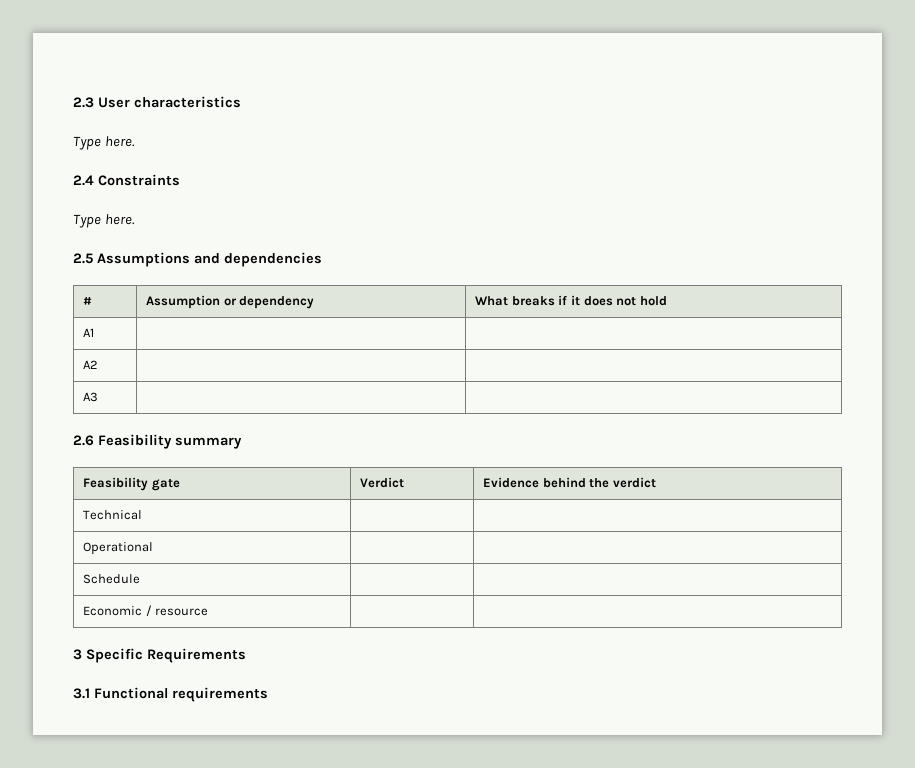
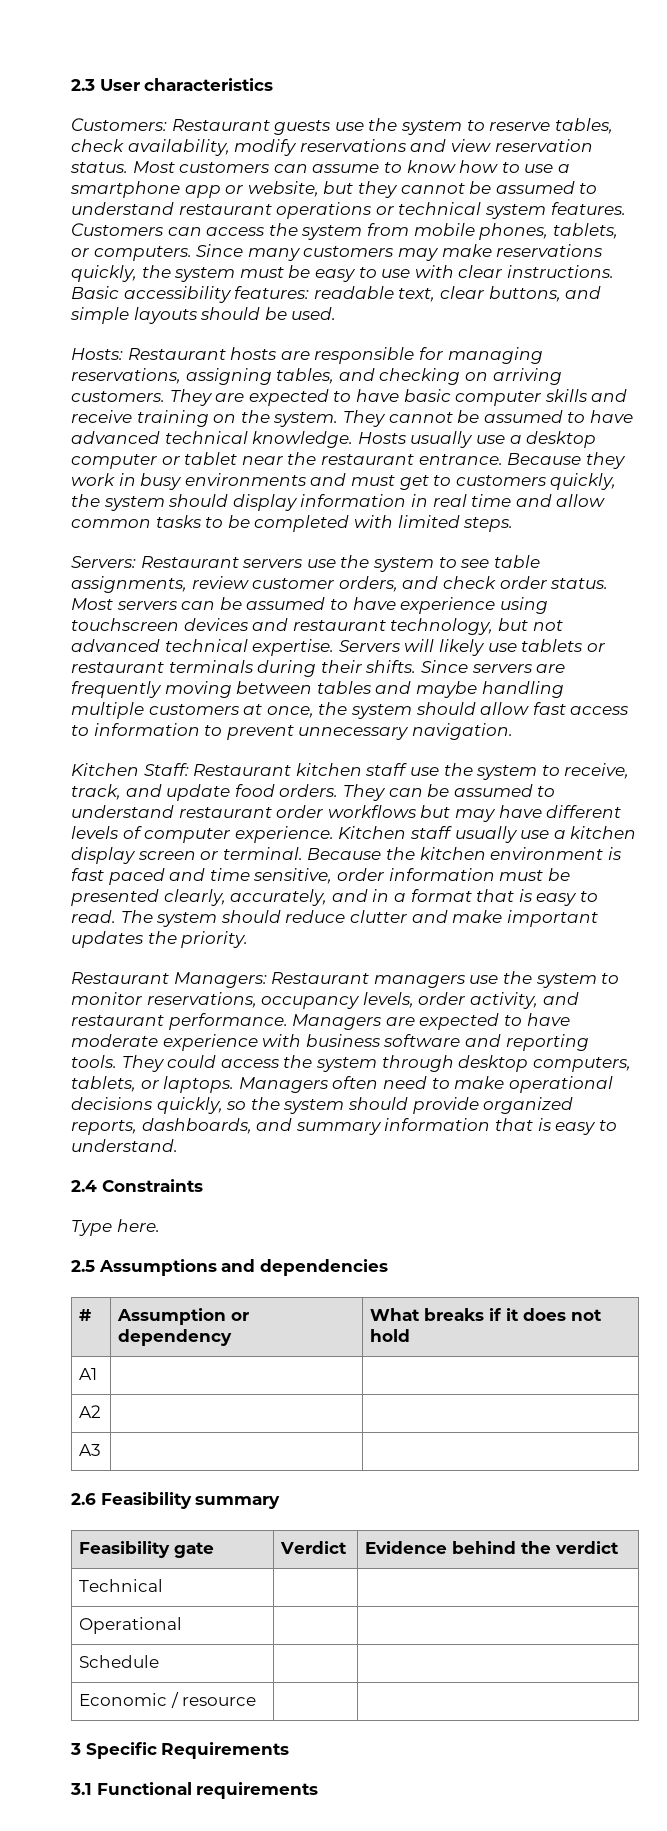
  2.3 User characteristics
- Type here.
+ Customers: Restaurant guests use the system to reserve tables, check availability, modify reservations and view reservation status. Most customers can assume to know how to use a smartphone app or website, but they cannot be assumed to understand restaurant operations or technical system features. Customers can access the system from mobile phones, tablets, or computers. Since many customers may make reservations quickly, the system must be easy to use with clear instructions. Basic accessibility features: readable text, clear buttons, and simple layouts should be used.
+ Hosts: Restaurant hosts are responsible for managing reservations, assigning tables, and checking on arriving customers. They are expected to have basic computer skills and receive training on the system. They cannot be assumed to have advanced technical knowledge. Hosts usually use a desktop computer or tablet near the restaurant entrance. Because they work in busy environments and must get to customers quickly, the system should display information in real time and allow common tasks to be completed with limited steps.
+ Servers: Restaurant servers use the system to see table assignments, review customer orders, and check order status. Most servers can be assumed to have experience using touchscreen devices and restaurant technology, but not advanced technical expertise. Servers will likely use tablets or restaurant terminals during their shifts. Since servers are frequently moving between tables and maybe handling multiple customers at once, the system should allow fast access to information to prevent unnecessary navigation.
+ Kitchen Staff: Restaurant kitchen staff use the system to receive, track, and update food orders. They can be assumed to understand restaurant order workflows but may have different levels of computer experience. Kitchen staff usually use a kitchen display screen or terminal. Because the kitchen environment is fast paced and time sensitive, order information must be presented clearly, accurately, and in a format that is easy to read. The system should reduce clutter and make important updates the priority.
+ Restaurant Managers: Restaurant managers use the system to monitor reservations, occupancy levels, order activity, and restaurant performance. Managers are expected to have moderate experience with business software and reporting tools. They could access the system through desktop computers, tablets, or laptops. Managers often need to make operational decisions quickly, so the system should provide organized reports, dashboards, and summary information that is easy to understand.

